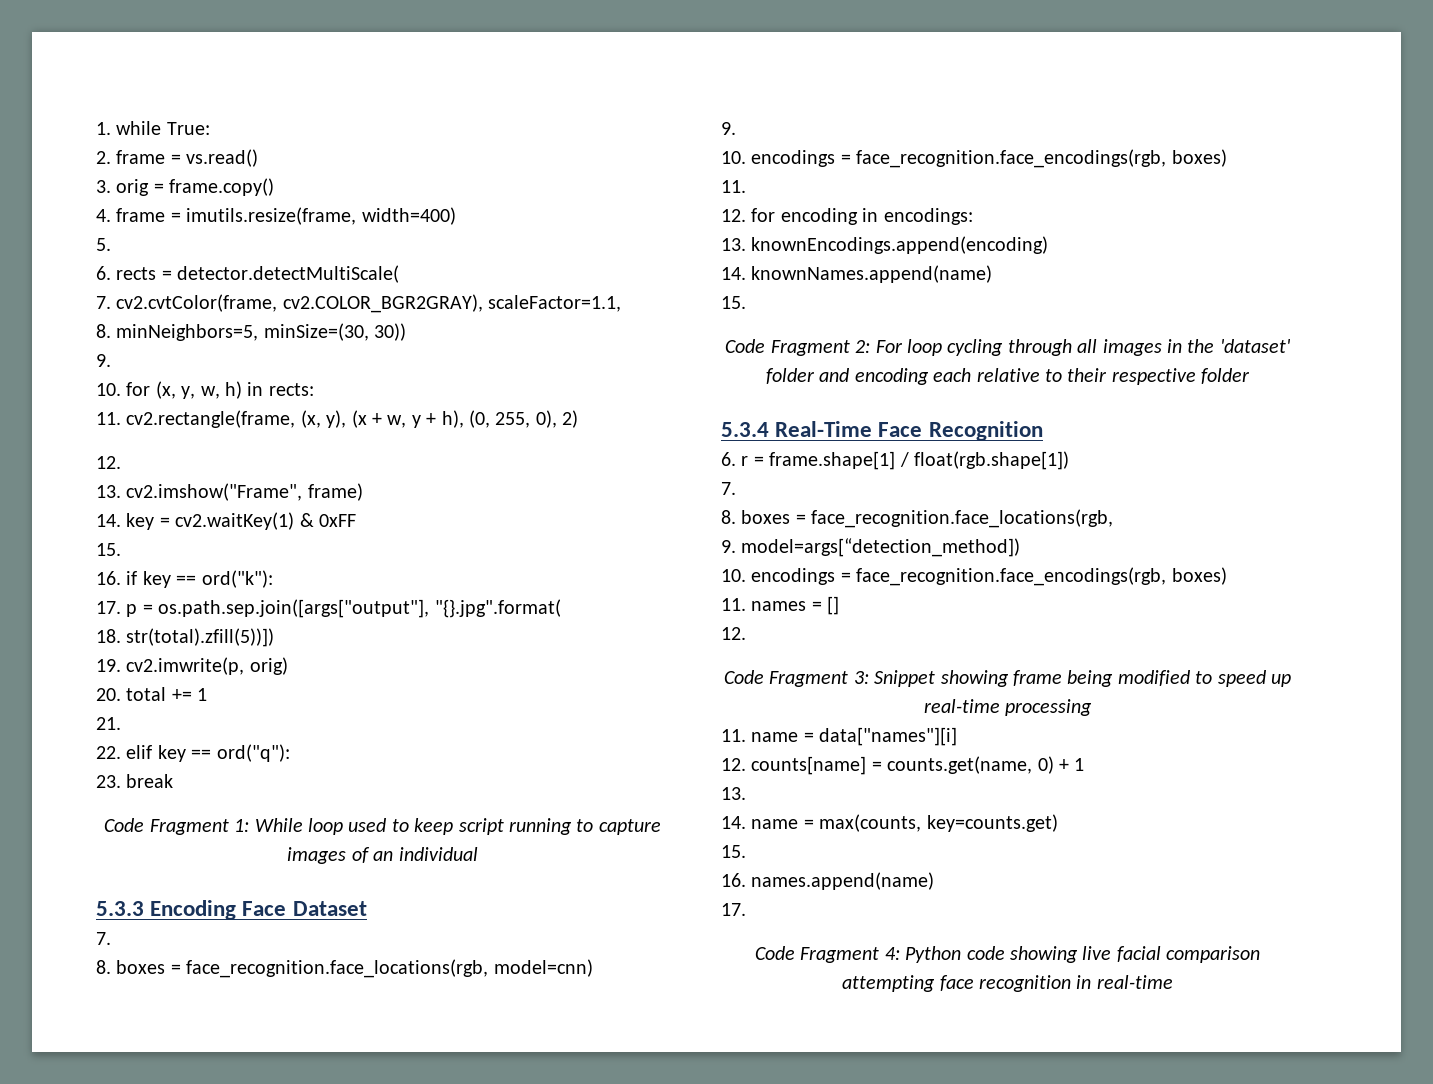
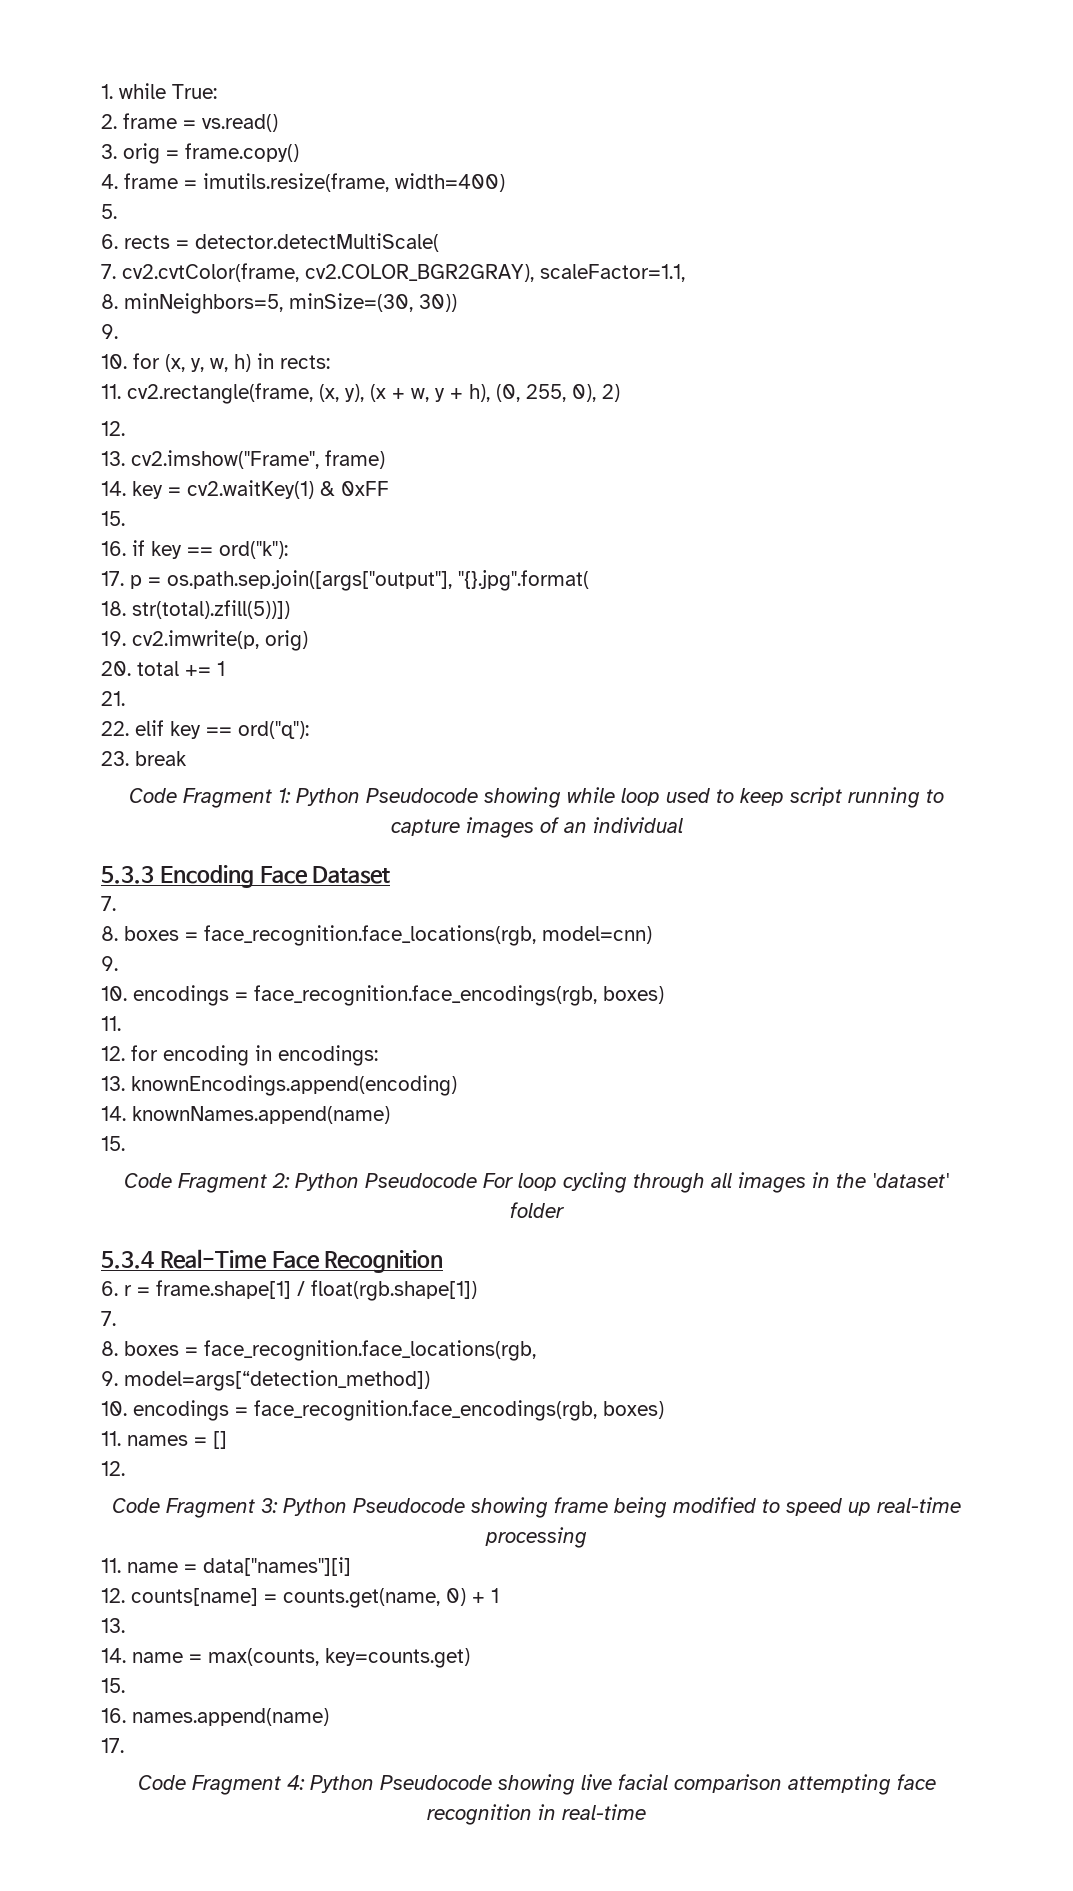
- Code Fragment 1: While loop used to keep script running to capture images of an individual
+ Code Fragment 1: Python Pseudocode showing while loop used to keep script running to capture images of an individual
- Code Fragment 2: For loop cycling through all images in the 'dataset' folder and encoding each relative to their respective folder
+ Code Fragment 2: Python Pseudocode For loop cycling through all images in the 'dataset' folder
- Code Fragment 3: Snippet showing frame being modified to speed up real-time processing
+ Code Fragment 3: Python Pseudocode showing frame being modified to speed up real-time processing
- Code Fragment 4: Python code showing live facial comparison attempting face recognition in real-time
+ Code Fragment 4: Python Pseudocode showing live facial comparison attempting face recognition in real-time

